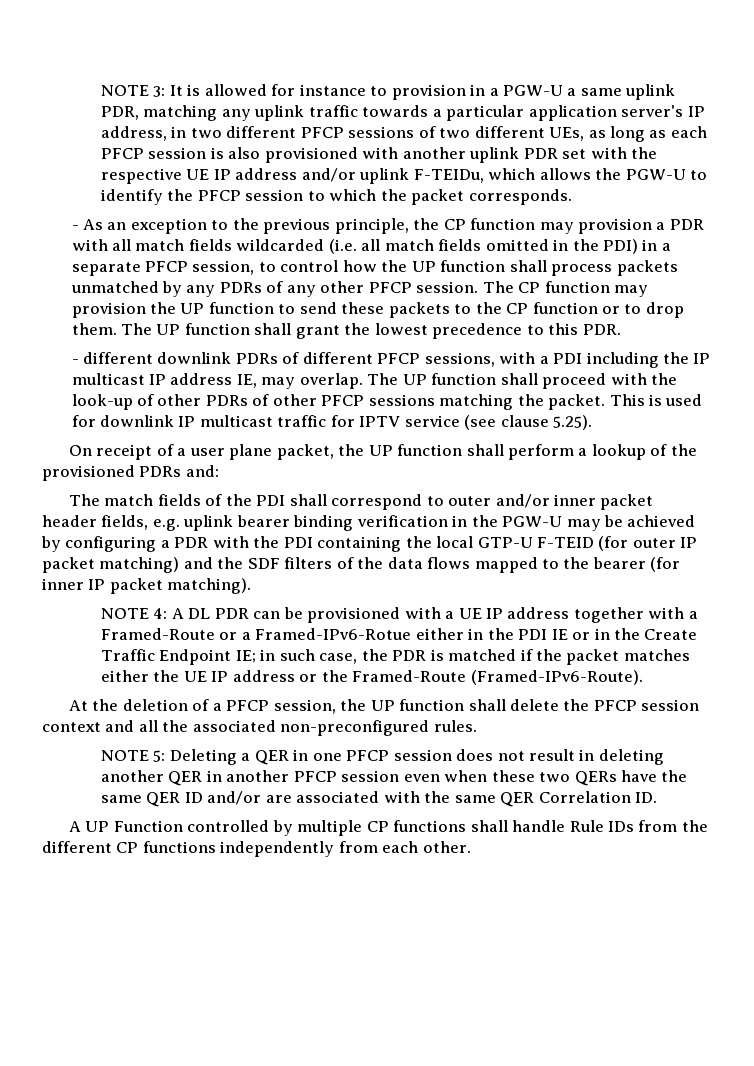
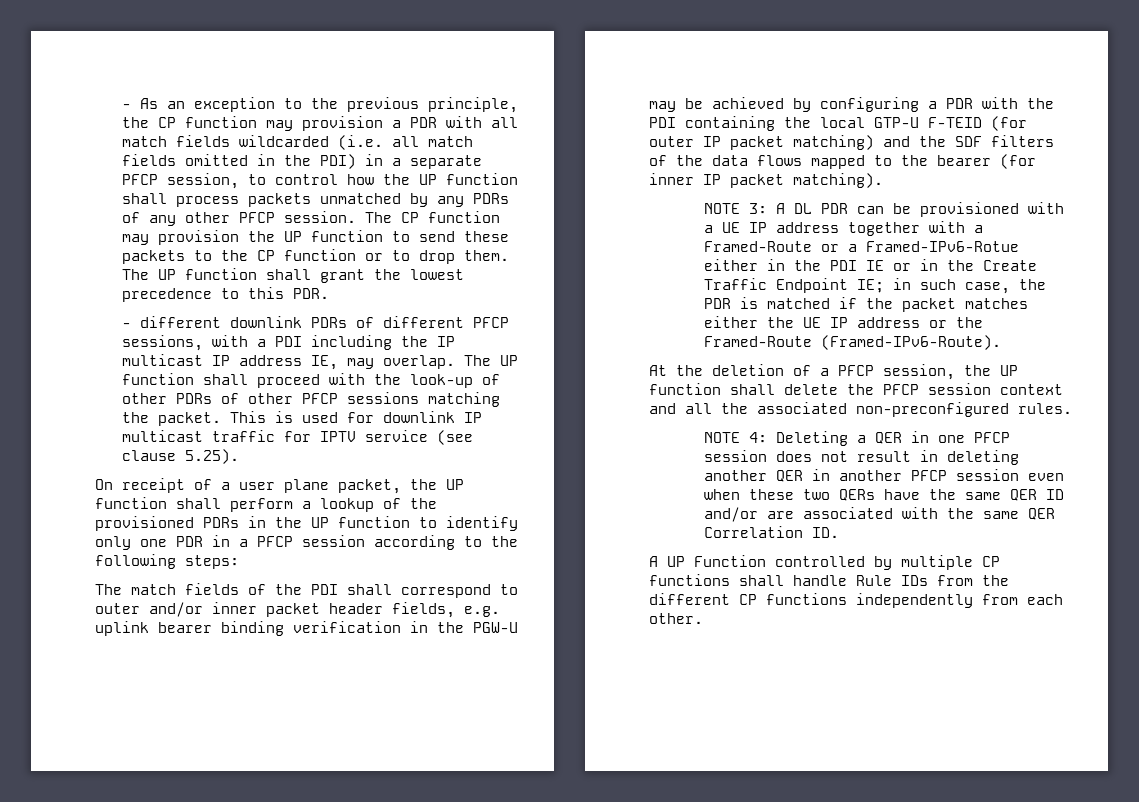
- NOTE 3: It is allowed for instance to provision in a PGW-U a same uplink PDR, matching any uplink traffic towards a particular application server's IP address, in two different PFCP sessions of two different UEs, as long as each PFCP session is also provisioned with another uplink PDR set with the respective UE IP address and/or uplink F-TEIDu, which allows the PGW-U to identify the PFCP session to which the packet corresponds.
- On receipt of a user plane packet, the UP function shall perform a lookup of the provisioned PDRs and:
+ On receipt of a user plane packet, the UP function shall perform a lookup of the provisioned PDRs in the UP function to identify only one PDR in a PFCP session according to the following steps:
- NOTE 4: A DL PDR can be provisioned with a UE IP address together with a Framed-Route or a Framed-IPv6-Rotue either in the PDI IE or in the Create Traffic Endpoint IE; in such case, the PDR is matched if the packet matches either the UE IP address or the Framed-Route (Framed-IPv6-Route).
+ NOTE 3: A DL PDR can be provisioned with a UE IP address together with a Framed-Route or a Framed-IPv6-Rotue either in the PDI IE or in the Create Traffic Endpoint IE; in such case, the PDR is matched if the packet matches either the UE IP address or the Framed-Route (Framed-IPv6-Route).
- NOTE 5: Deleting a QER in one PFCP session does not result in deleting another QER in another PFCP session even when these two QERs have the same QER ID and/or are associated with the same QER Correlation ID.
+ NOTE 4: Deleting a QER in one PFCP session does not result in deleting another QER in another PFCP session even when these two QERs have the same QER ID and/or are associated with the same QER Correlation ID.

